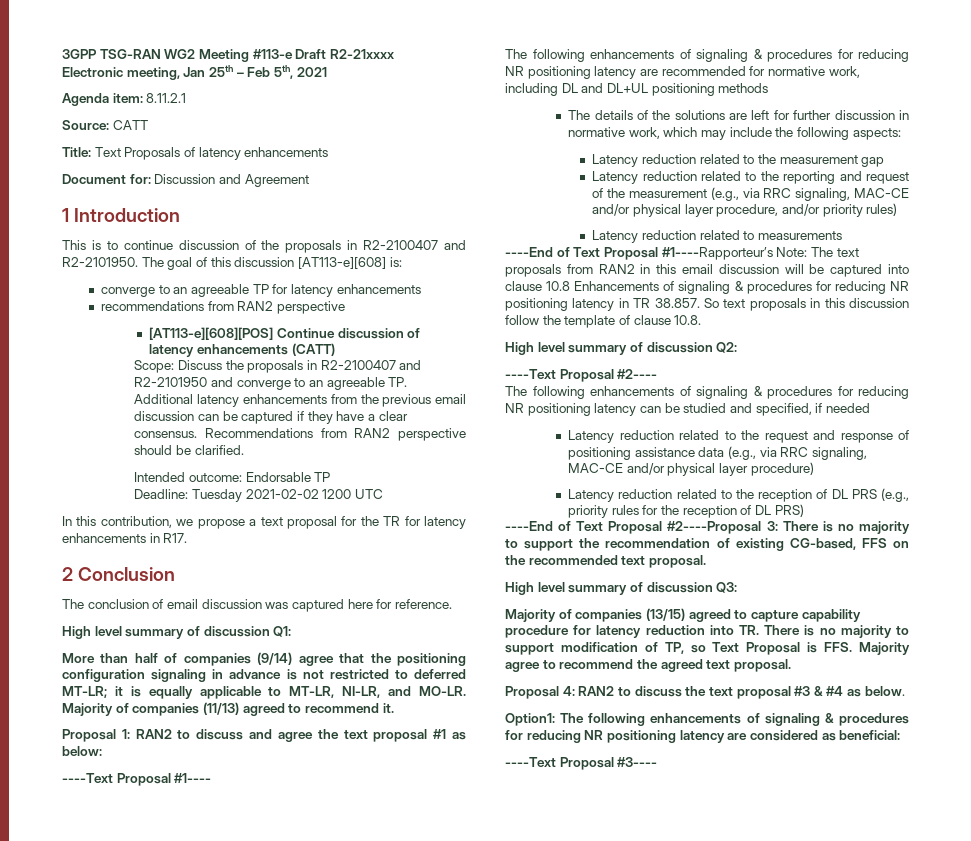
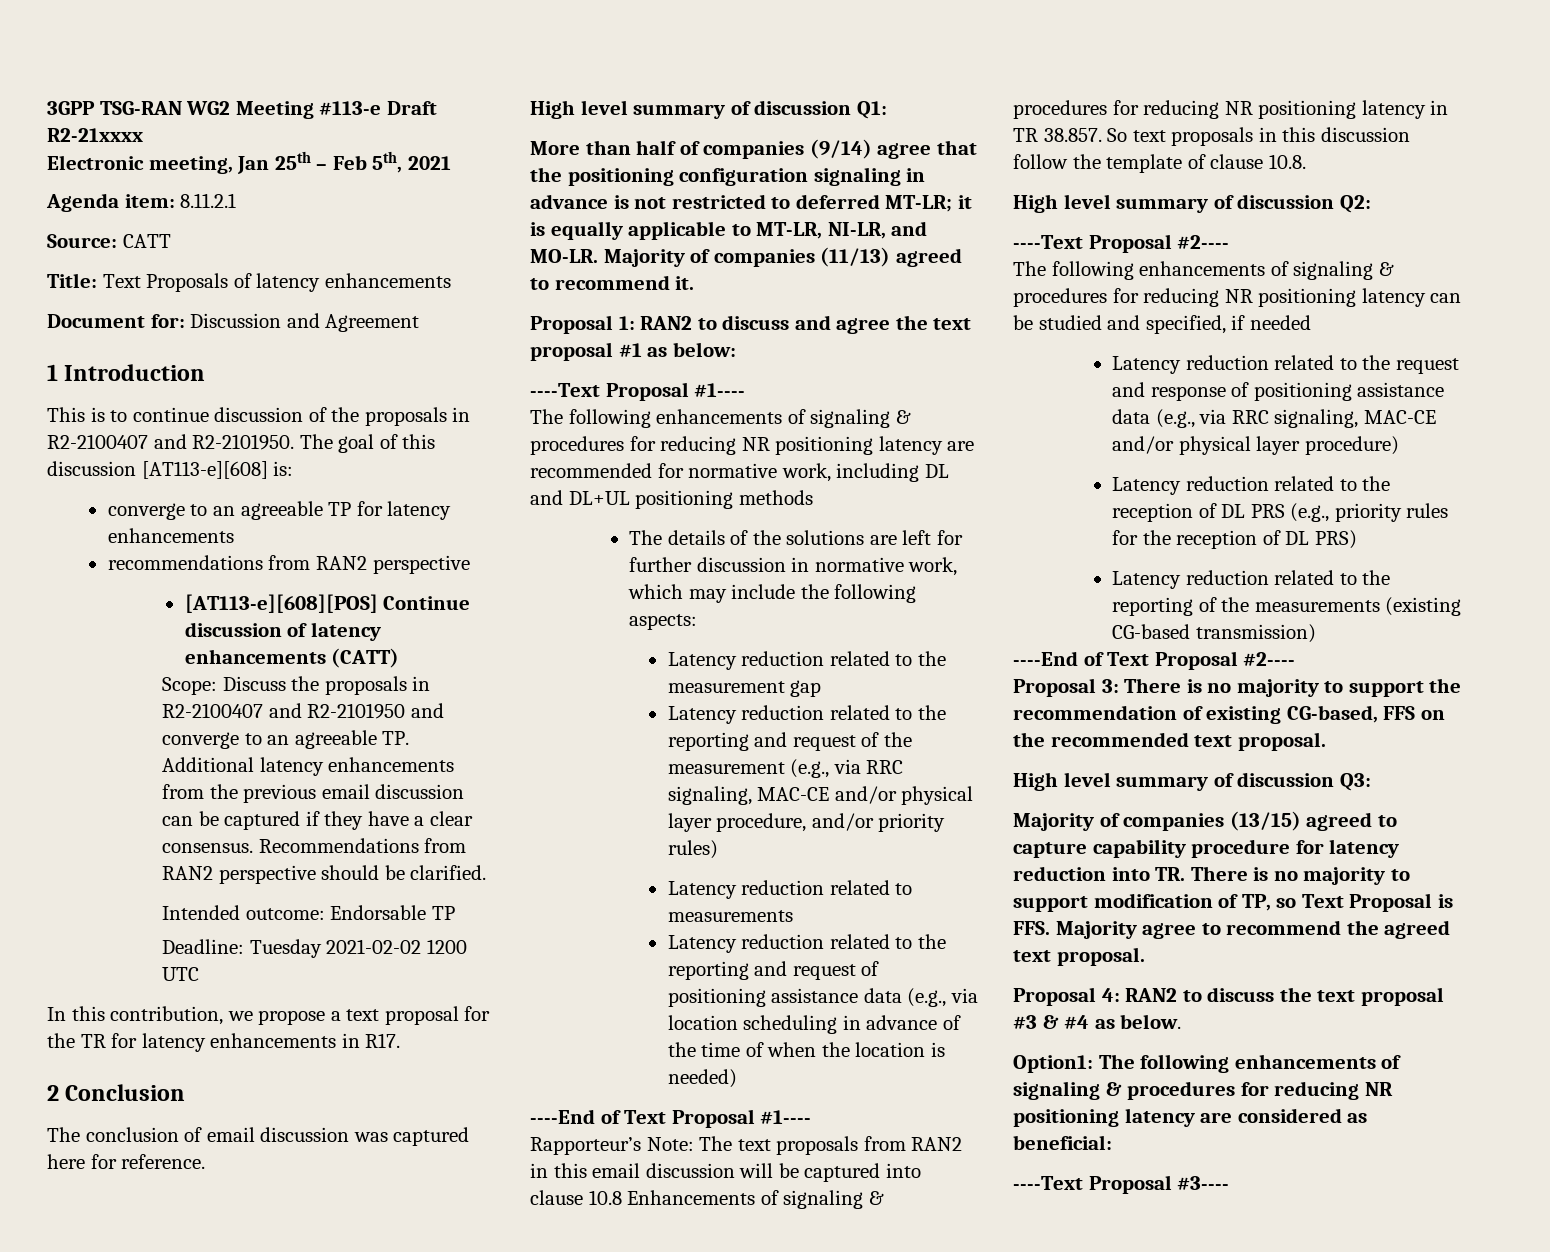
- ----End of Text Proposal #1----Rapporteur’s Note: The text proposals from RAN2 in this email discussion will be captured into clause 10.8 Enhancements of signaling & procedures for reducing NR positioning latency in TR 38.857. So text proposals in this discussion follow the template of clause 10.8.
+ Latency reduction related to the reporting and request of positioning assistance data (e.g., via location scheduling in advance of the time of when the location is needed)
+ ----End of Text Proposal #1----
+ Rapporteur’s Note: The text proposals from RAN2 in this email discussion will be captured into clause 10.8 Enhancements of signaling & procedures for reducing NR positioning latency in TR 38.857. So text proposals in this discussion follow the template of clause 10.8.
- ----End of Text Proposal #2----Proposal 3: There is no majority to support the recommendation of existing CG-based, FFS on the recommended text proposal.
+ Latency reduction related to the reporting of the measurements (existing CG-based transmission)
+ ----End of Text Proposal #2----
+ Proposal 3: There is no majority to support the recommendation of existing CG-based, FFS on the recommended text proposal.

